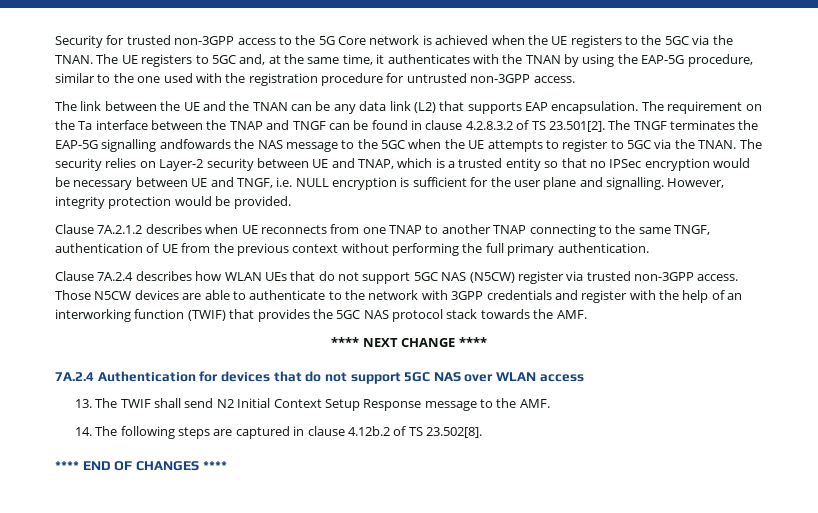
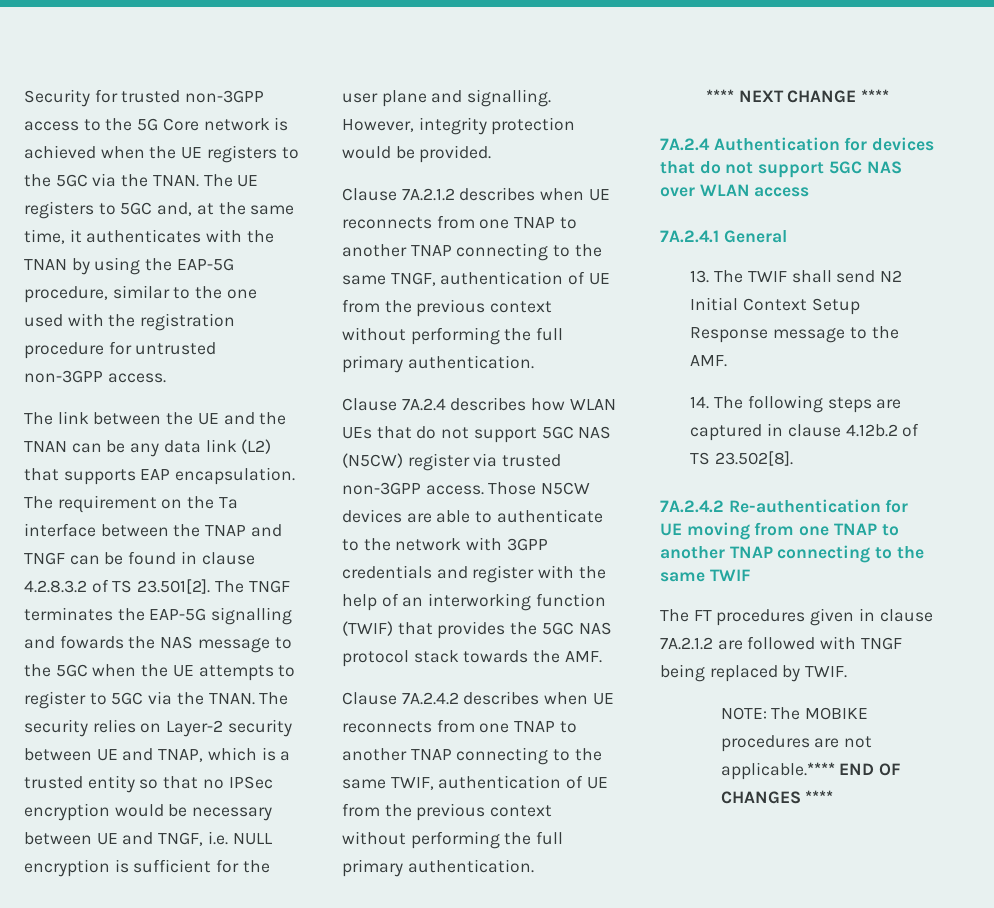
- The requirement on the Ta interface between the TNAP and TNGF can be found in clause 4.2.8.3.2 of TS 23.501[2]. The TNGF terminates the EAP-5G signalling andfowards the NAS message to the 5GC when the UE attempts to register to 5GC via the TNAN.
+ The requirement on the Ta interface between the TNAP and TNGF can be found in clause 4.2.8.3.2 of TS 23.501[2]. The TNGF terminates the EAP-5G signalling and fowards the NAS message to the 5GC when the UE attempts to register to 5GC via the TNAN.
+ Clause 7A.2.4.2 describes when UE reconnects from one TNAP to another TNAP connecting to the same TWIF, authentication of UE from the previous context without performing the full primary authentication.
+ 7A.2.4.1 General
- **** END OF CHANGES ****
+ 7A.2.4.2 Re-authentication for UE moving from one TNAP to another TNAP connecting to the same TWIF
+ The FT procedures given in clause 7A.2.1.2 are followed with TNGF being replaced by TWIF.
+ NOTE: The MOBIKE procedures are not applicable.**** END OF CHANGES ****

